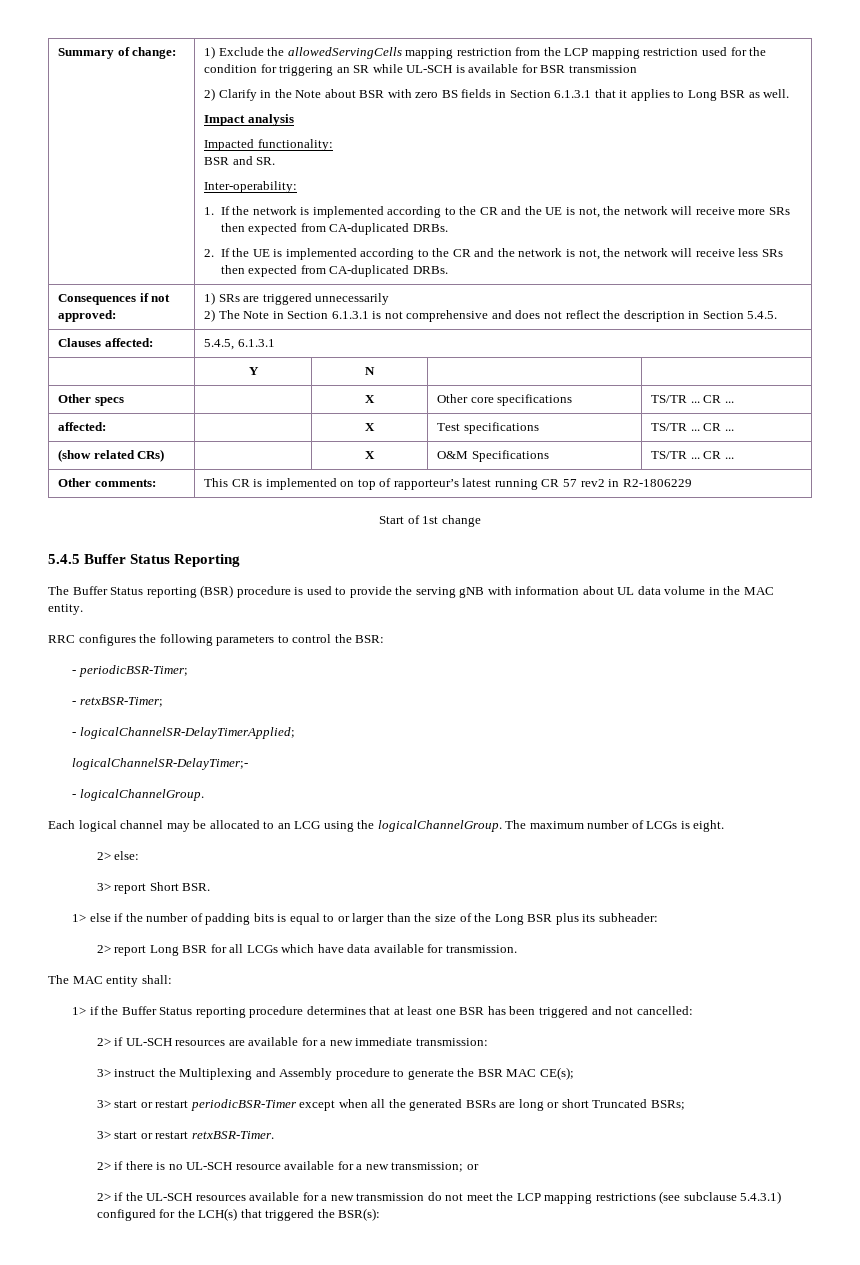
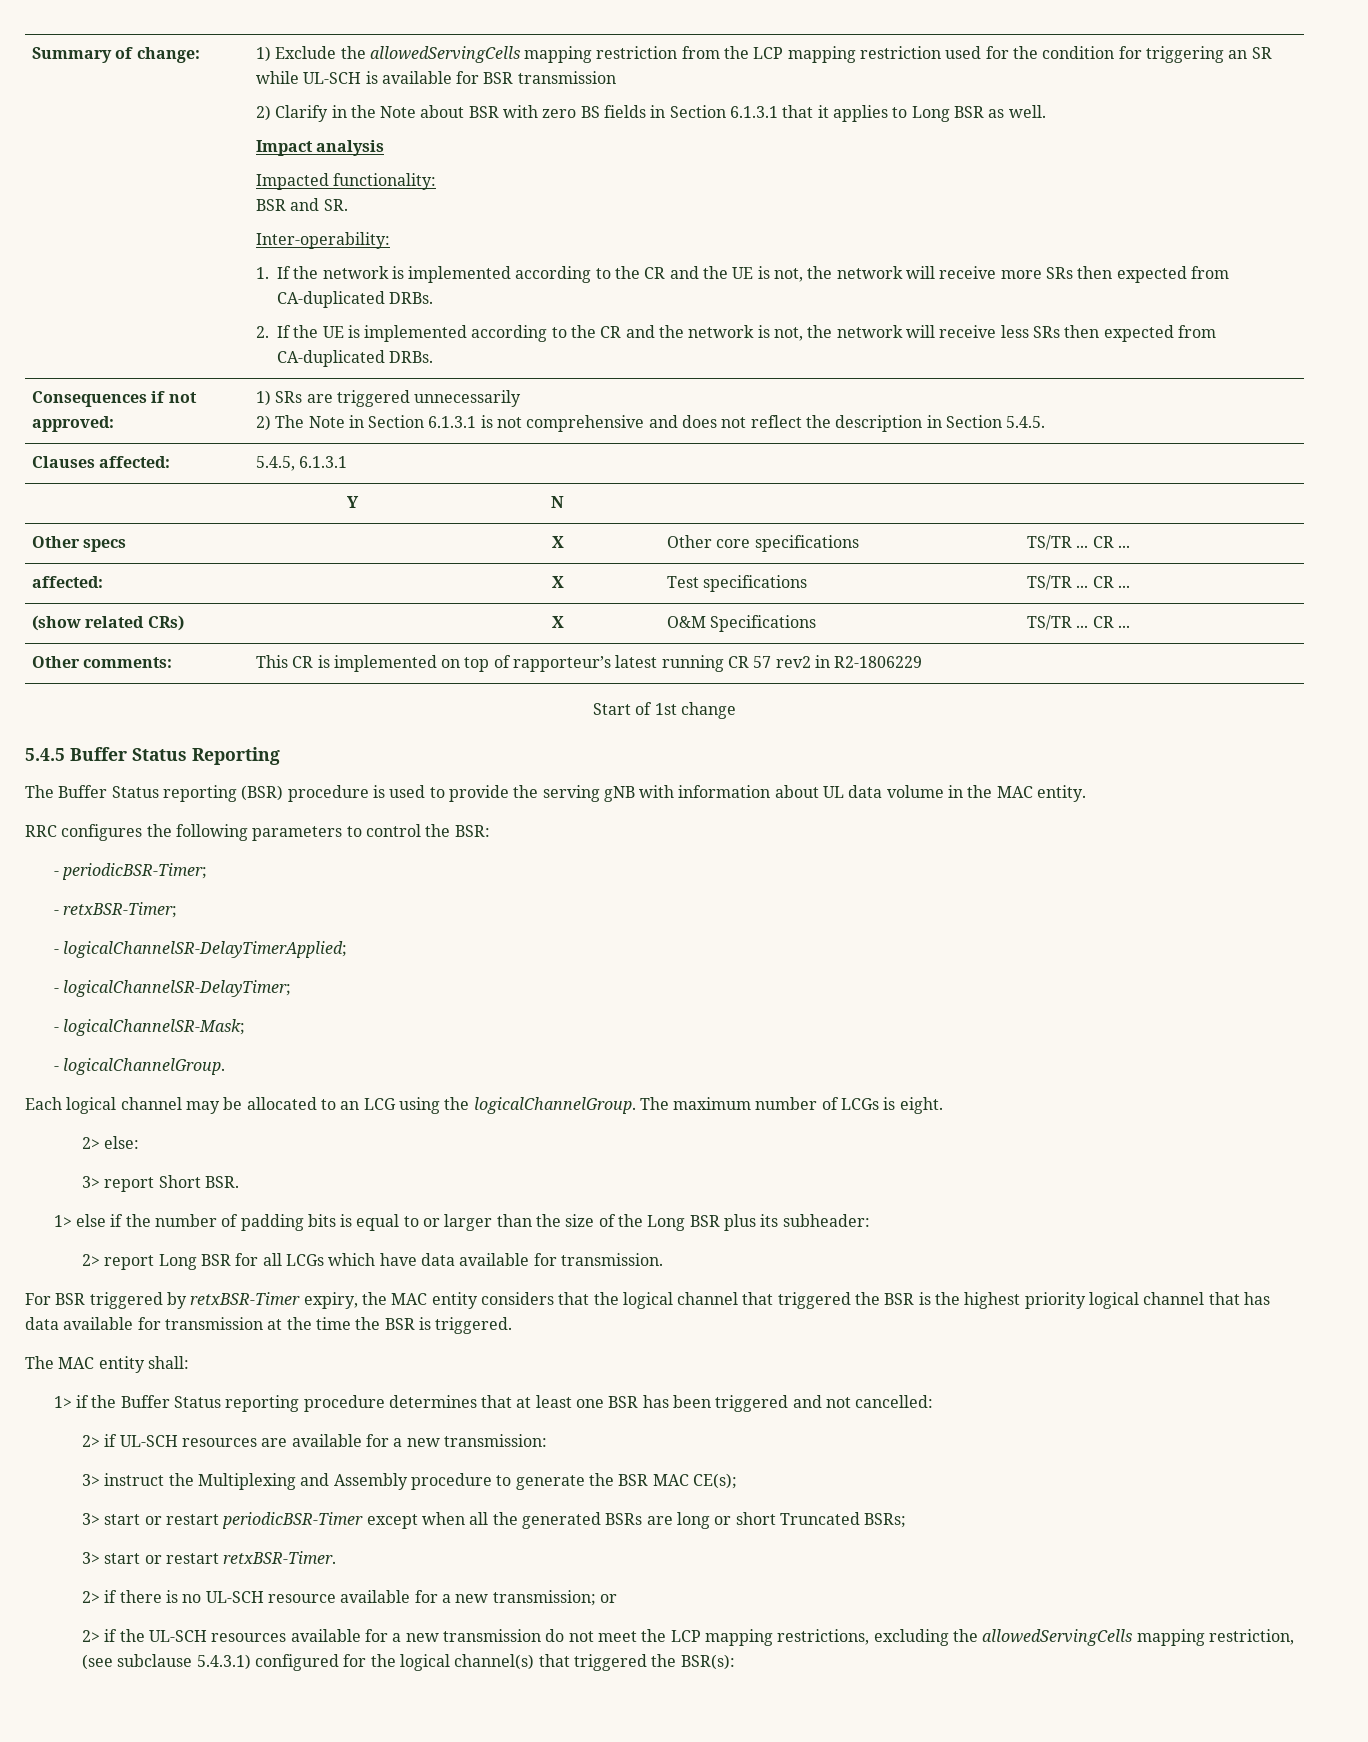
- logicalChannelSR-DelayTimer;-
+ - logicalChannelSR-DelayTimer;
+ - logicalChannelSR-Mask;
+ For BSR triggered by retxBSR-Timer expiry, the MAC entity considers that the logical channel that triggered the BSR is the highest priority logical channel that has data available for transmission at the time the BSR is triggered.
- 2> if UL-SCH resources are available for a new immediate transmission:
+ 2> if UL-SCH resources are available for a new transmission:
- 2> if the UL-SCH resources available for a new transmission do not meet the LCP mapping restrictions (see subclause 5.4.3.1) configured for the LCH(s) that triggered the BSR(s):
+ 2> if the UL-SCH resources available for a new transmission do not meet the LCP mapping restrictions, excluding the allowedServingCells mapping restriction, (see subclause 5.4.3.1) configured for the logical channel(s) that triggered the BSR(s):

